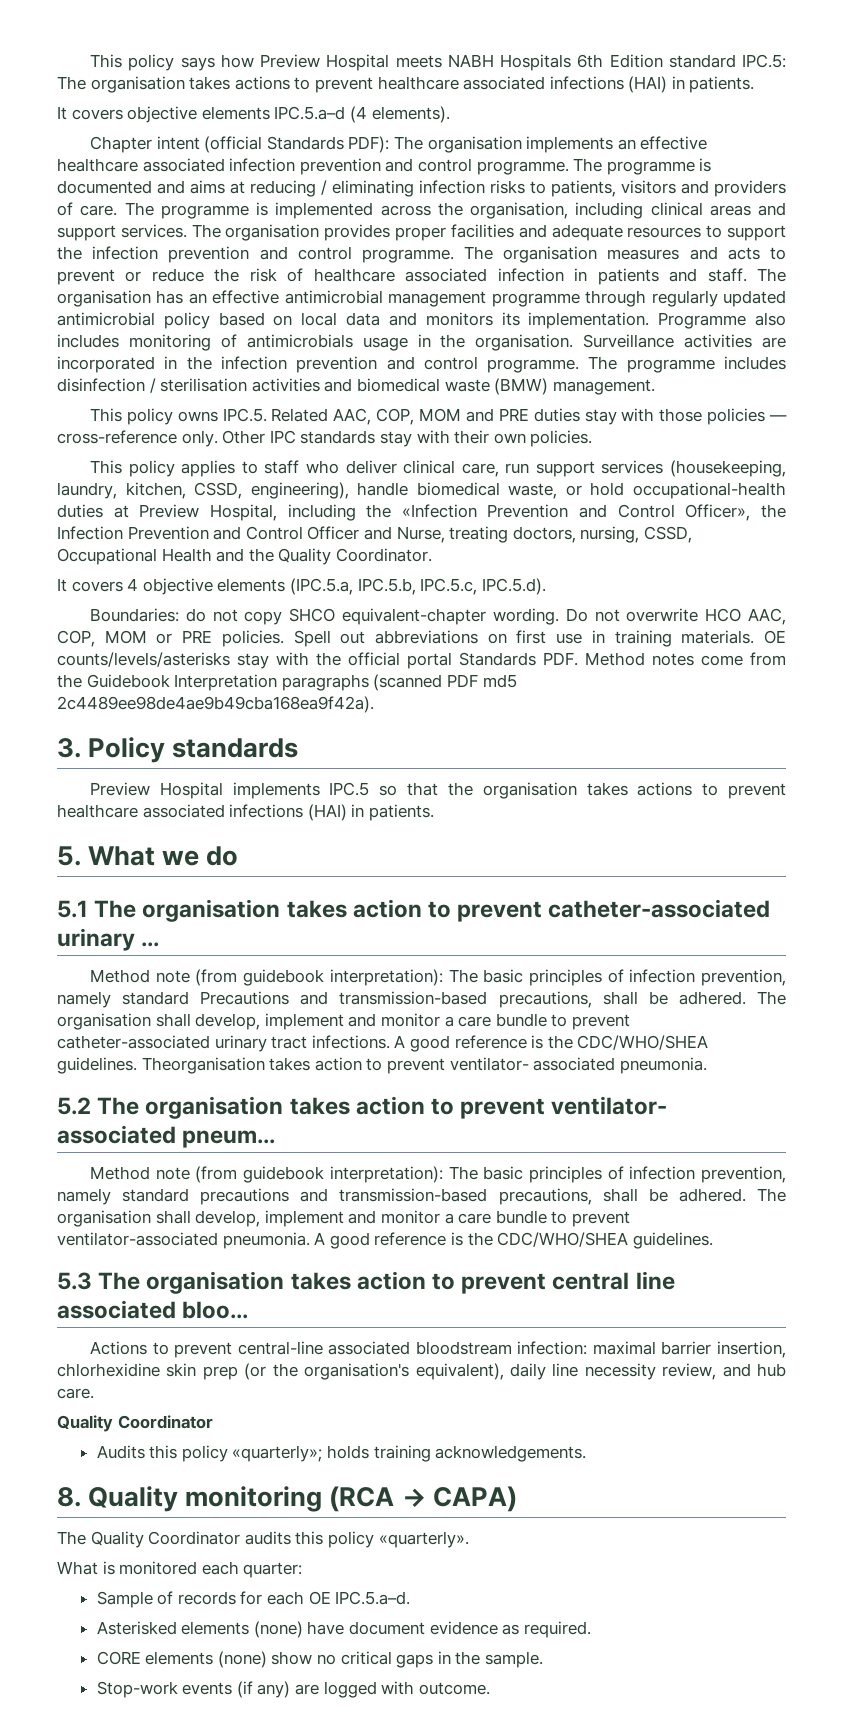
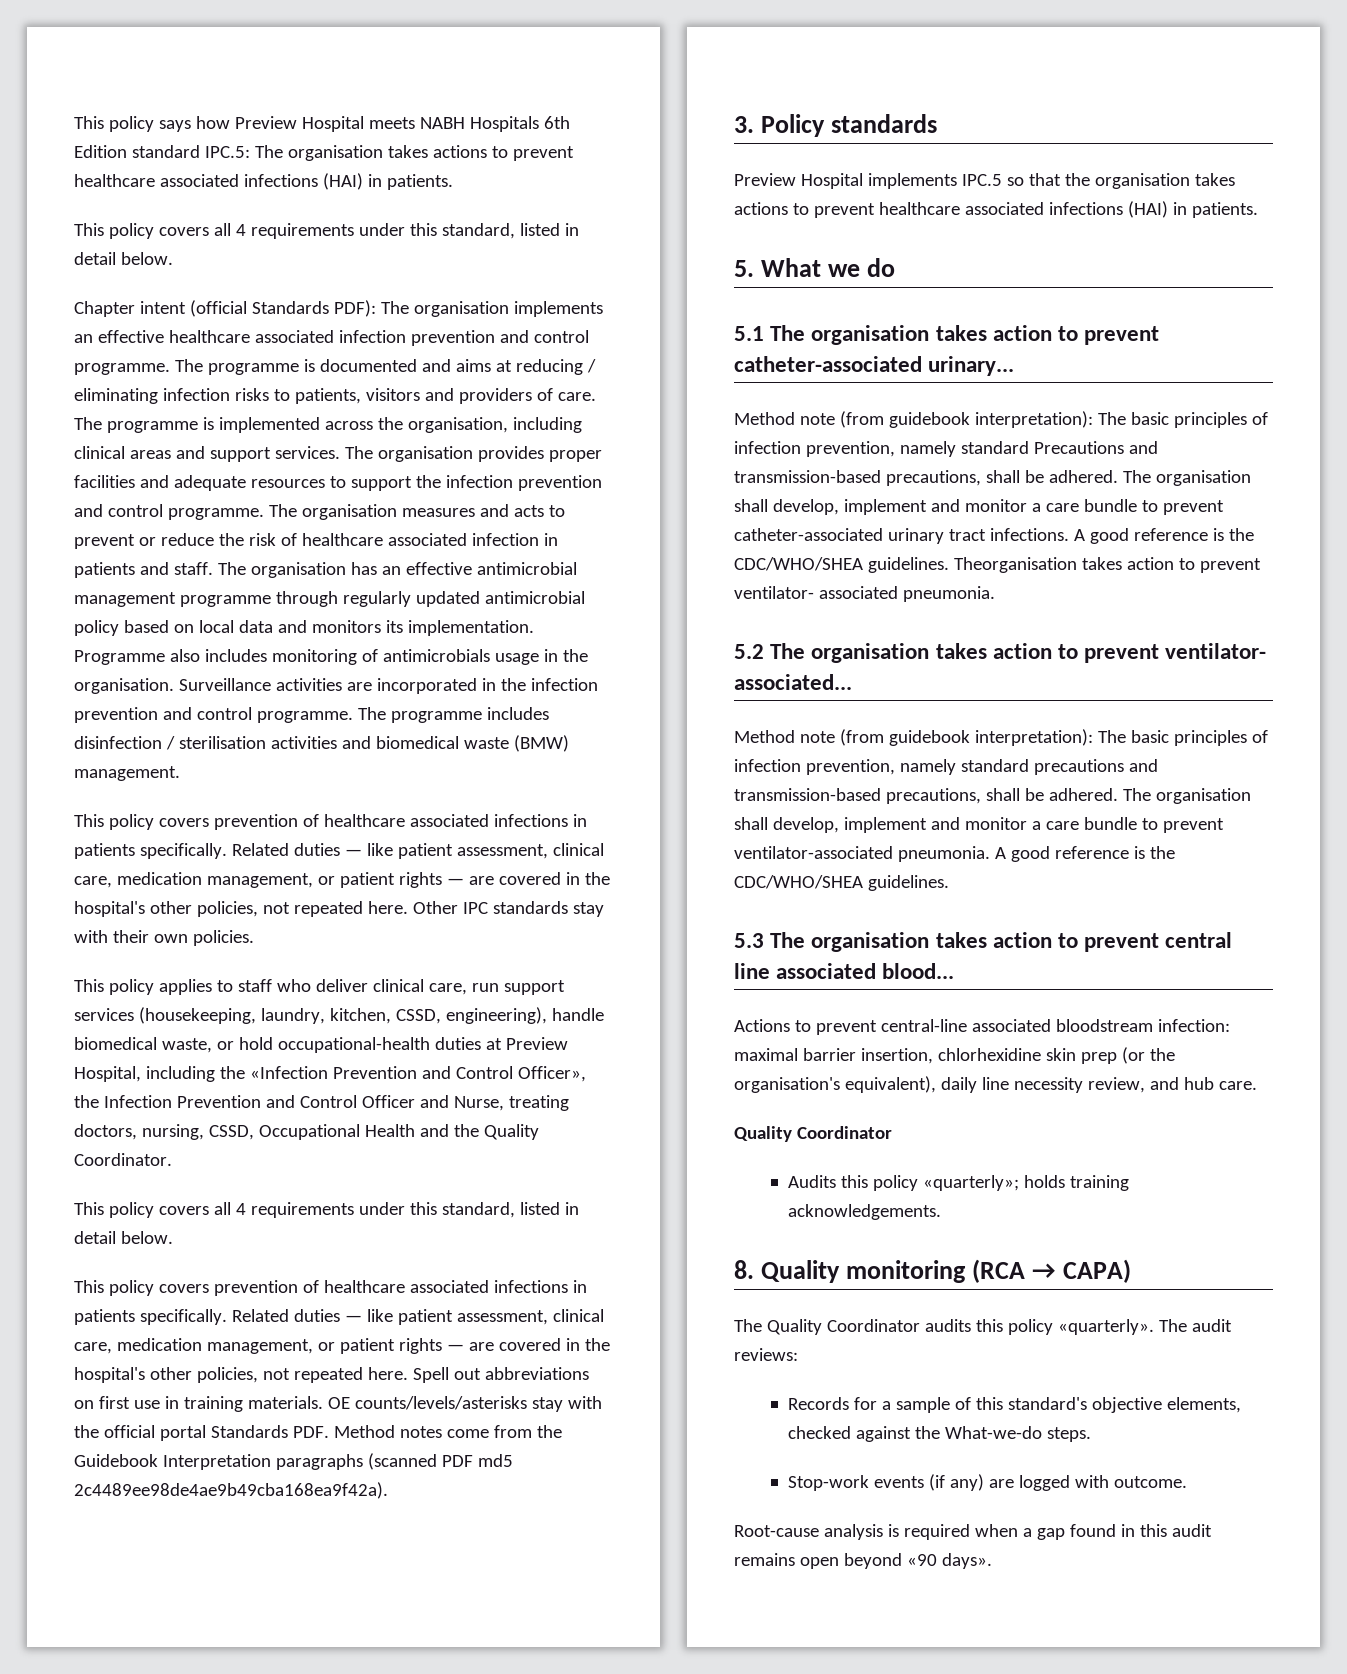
  This policy says how Preview Hospital meets NABH Hospitals 6th Edition standard IPC.5: The organisation takes actions to prevent healthcare associated infections (HAI) in patients.
- It covers objective elements IPC.5.a–d (4 elements).
+ This policy covers all 4 requirements under this standard, listed in detail below.
  The programme includes disinfection / sterilisation activities and biomedical waste (BMW) management.
- This policy owns IPC.5. Related AAC, COP, MOM and PRE duties stay with those policies — cross-reference only.
+ This policy covers prevention of healthcare associated infections in patients specifically. Related duties — like patient assessment, clinical care, medication management, or patient rights — are covered in the hospital's other policies, not repeated here.
  This policy applies to staff who deliver clinical care, run support services (housekeeping, laundry, kitchen, CSSD, engineering), handle biomedical waste, or hold occupational-health duties at Preview Hospital, including the «Infection Prevention and Control Officer», the Infection Prevention and Control Officer and Nurse, treating doctors, nursing, CSSD, Occupational Health and the Quality Coordinator.
- It covers 4 objective elements (IPC.5.a, IPC.5.b, IPC.5.c, IPC.5.d).
- Boundaries: do not copy SHCO equivalent-chapter wording. Do not overwrite HCO AAC, COP, MOM or PRE policies.
+ This policy covers all 4 requirements under this standard, listed in detail below.
+ This policy covers prevention of healthcare associated infections in patients specifically. Related duties — like patient assessment, clinical care, medication management, or patient rights — are covered in the hospital's other policies, not repeated here.
- 5.1 The organisation takes action to prevent catheter-associated urinary ...
+ 5.1 The organisation takes action to prevent catheter-associated urinary...
- 5.2 The organisation takes action to prevent ventilator- associated pneum...
+ 5.2 The organisation takes action to prevent ventilator- associated...
- 5.3 The organisation takes action to prevent central line associated bloo...
+ 5.3 The organisation takes action to prevent central line associated blood...
- The Quality Coordinator audits this policy «quarterly».
- What is monitored each quarter:
- Sample of records for each OE IPC.5.a–d.
- Asterisked elements (none) have document evidence as required.
- CORE elements (none) show no critical gaps in the sample.
+ The Quality Coordinator audits this policy «quarterly». The audit reviews:
+ Records for a sample of this standard's objective elements, checked against the What-we-do steps.
+ Root-cause analysis is required when a gap found in this audit remains open beyond «90 days».

